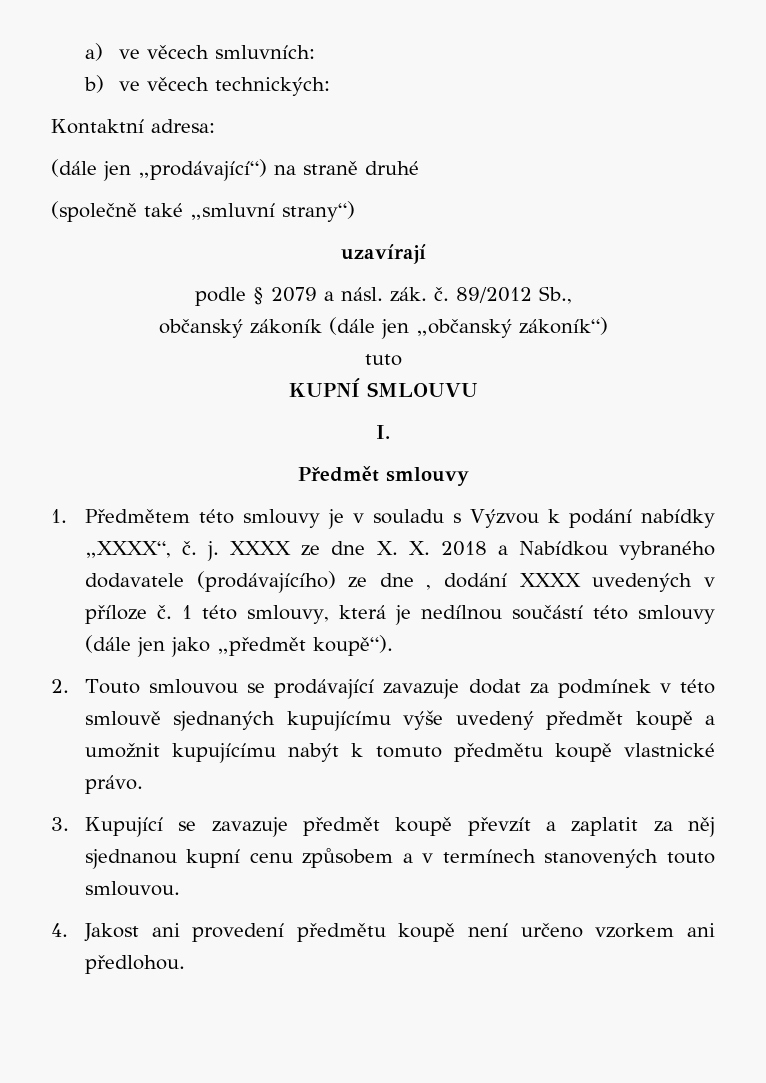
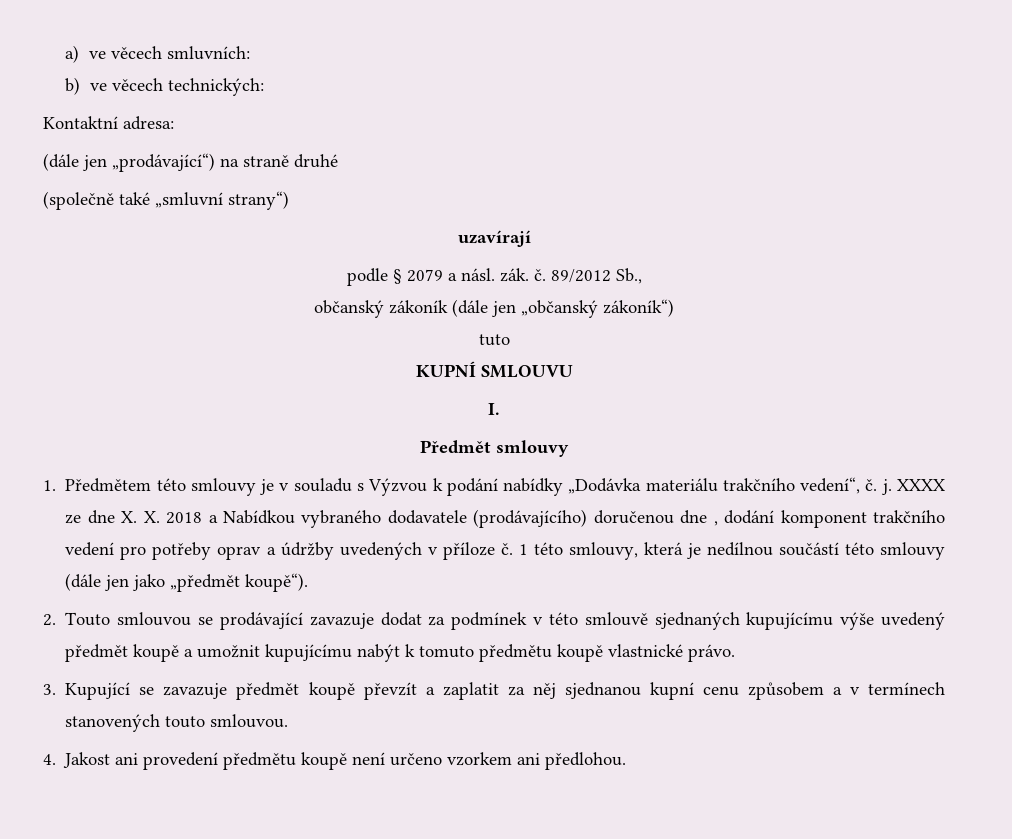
- 1. Předmětem této smlouvy je v souladu s Výzvou k podání nabídky „XXXX“, č. j.
+ 1. Předmětem této smlouvy je v souladu s Výzvou k podání nabídky „Dodávka materiálu trakčního vedení“, č. j.
- XXXX ze dne X. X. 2018 a Nabídkou vybraného dodavatele (prodávajícího) ze dne , dodání XXXX uvedených v příloze č.
+ XXXX ze dne X. X. 2018 a Nabídkou vybraného dodavatele (prodávajícího) doručenou dne , dodání komponent trakčního vedení pro potřeby oprav a údržby uvedených v příloze č.

